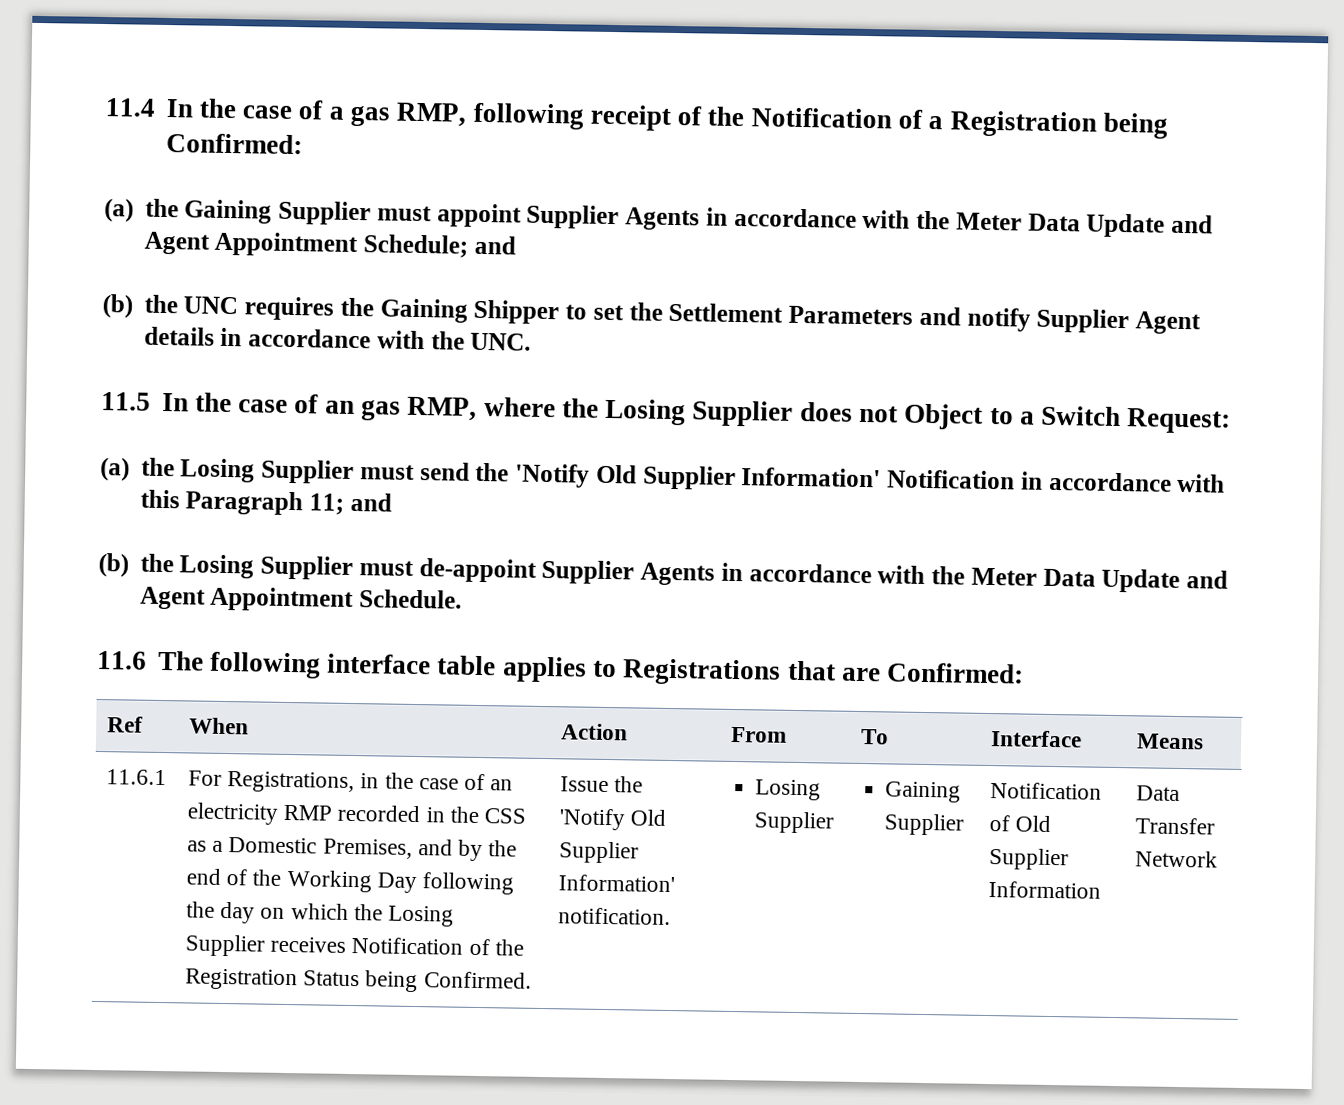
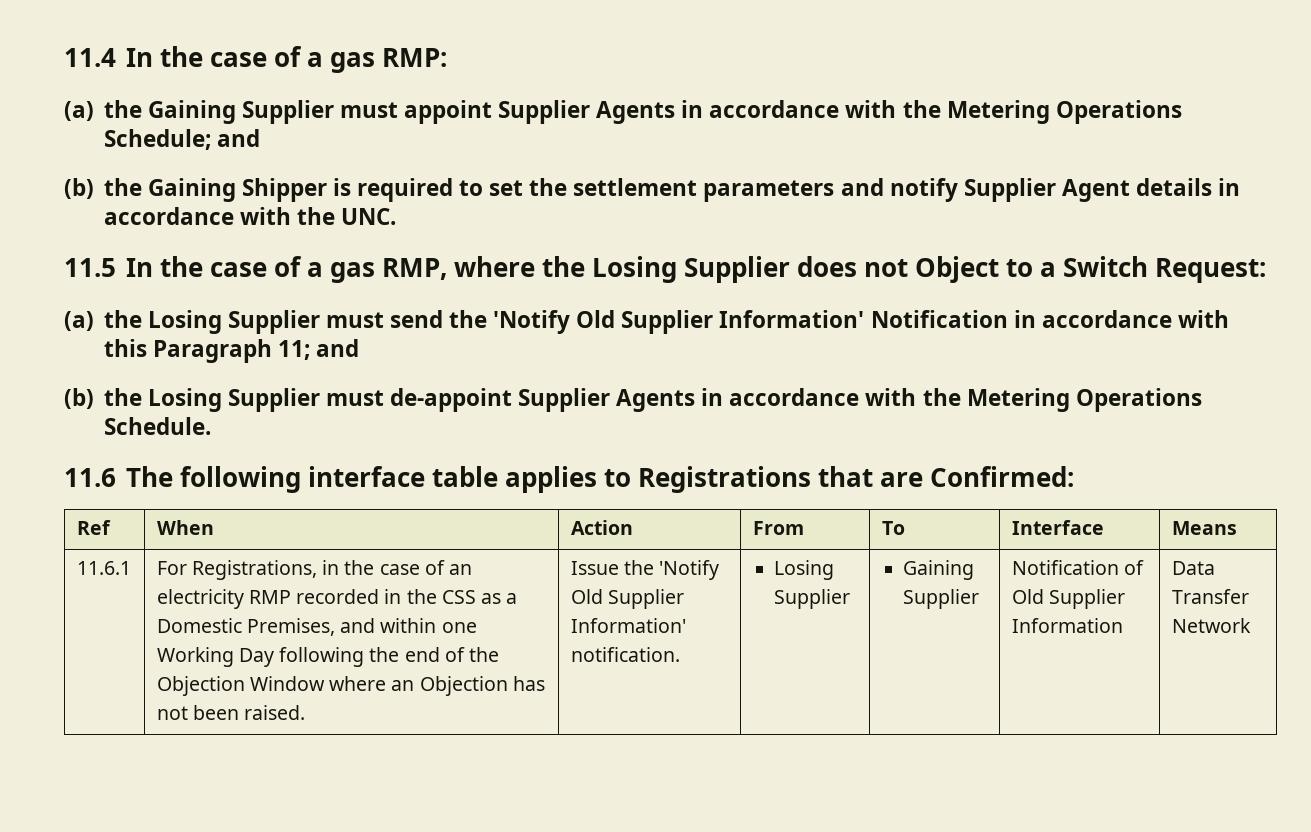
- 11.4 In the case of a gas RMP, following receipt of the Notification of a Registration being Confirmed:
+ 11.4 In the case of a gas RMP:
- (a) the Gaining Supplier must appoint Supplier Agents in accordance with the Meter Data Update and Agent Appointment Schedule; and
+ (a) the Gaining Supplier must appoint Supplier Agents in accordance with the Metering Operations Schedule; and
- (b) the UNC requires the Gaining Shipper to set the Settlement Parameters and notify Supplier Agent details in accordance with the UNC.
+ (b) the Gaining Shipper is required to set the settlement parameters and notify Supplier Agent details in accordance with the UNC.
- 11.5 In the case of an gas RMP, where the Losing Supplier does not Object to a Switch Request:
+ 11.5 In the case of a gas RMP, where the Losing Supplier does not Object to a Switch Request:
- (b) the Losing Supplier must de-appoint Supplier Agents in accordance with the Meter Data Update and Agent Appointment Schedule.
+ (b) the Losing Supplier must de-appoint Supplier Agents in accordance with the Metering Operations Schedule.
- For Registrations, in the case of an electricity RMP recorded in the CSS as a Domestic Premises, and by the end of the Working Day following the day on which the Losing Supplier receives Notification of the Registration Status being Confirmed.
+ For Registrations, in the case of an electricity RMP recorded in the CSS as a Domestic Premises, and within one Working Day following the end of the Objection Window where an Objection has not been raised.

